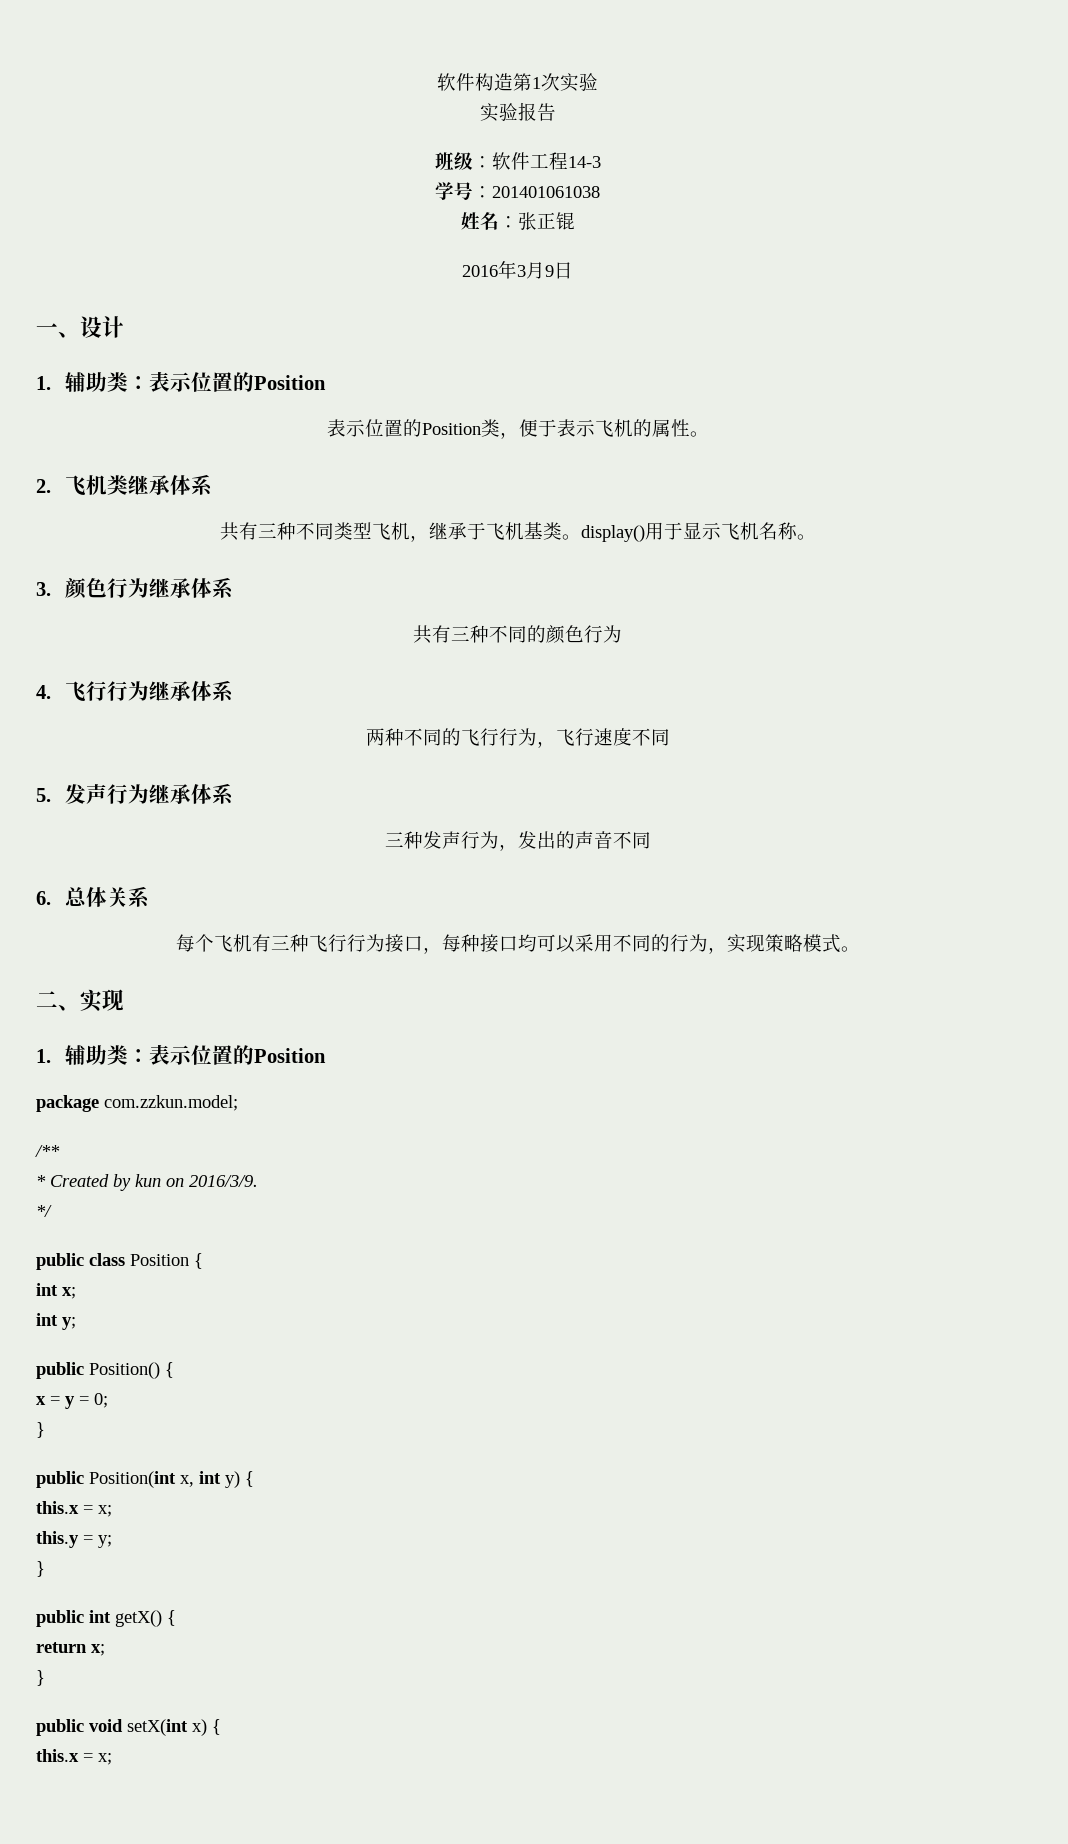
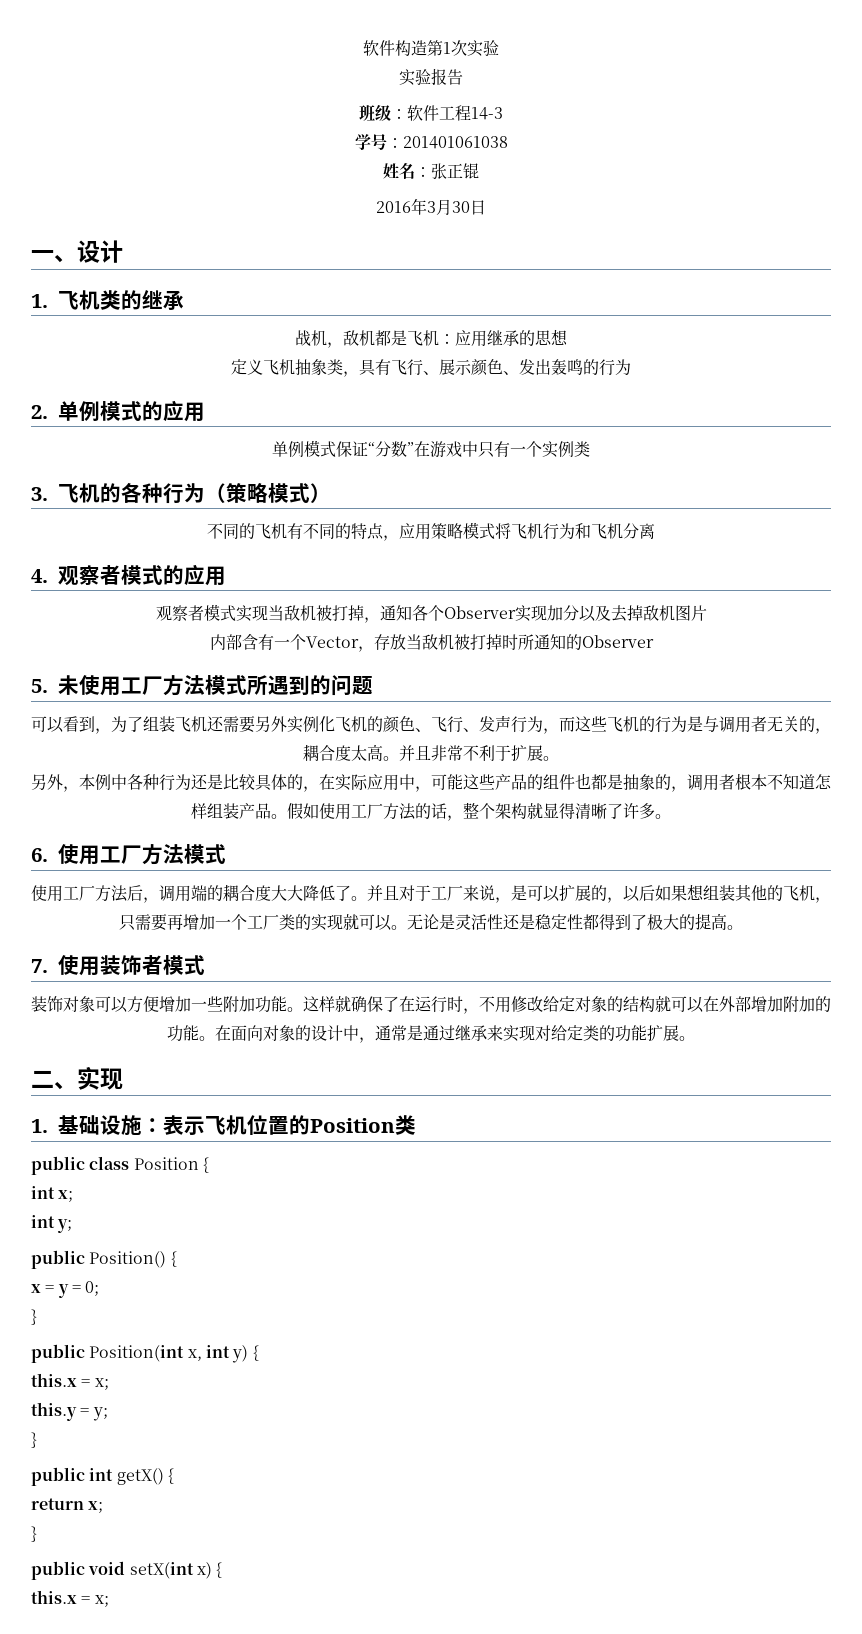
- 2016年3月9日
+ 2016年3月30日
  一、设计
- 1.辅助类：表示位置的Position
- 表示位置的Position类，便于表示飞机的属性。
- 2.飞机类继承体系
- 共有三种不同类型飞机，继承于飞机基类。display()用于显示飞机名称。
- 3.颜色行为继承体系
- 共有三种不同的颜色行为
- 4.飞行行为继承体系
- 两种不同的飞行行为，飞行速度不同
- 5.发声行为继承体系
- 三种发声行为，发出的声音不同
- 6.总体关系
- 每个飞机有三种飞行行为接口，每种接口均可以采用不同的行为，实现策略模式。
+ 1.飞机类的继承
+ 战机，敌机都是飞机：应用继承的思想
+ 定义飞机抽象类，具有飞行、展示颜色、发出轰鸣的行为
+ 2.单例模式的应用
+ 单例模式保证“分数”在游戏中只有一个实例类
+ 3.飞机的各种行为（策略模式）
+ 不同的飞机有不同的特点，应用策略模式将飞机行为和飞机分离
+ 4.观察者模式的应用
+ 观察者模式实现当敌机被打掉，通知各个Observer实现加分以及去掉敌机图片
+ 内部含有一个Vector，存放当敌机被打掉时所通知的Observer
+ 5.未使用工厂方法模式所遇到的问题
+ 可以看到，为了组装飞机还需要另外实例化飞机的颜色、飞行、发声行为，而这些飞机的行为是与调用者无关的，耦合度太高。并且非常不利于扩展。
+ 另外，本例中各种行为还是比较具体的，在实际应用中，可能这些产品的组件也都是抽象的，调用者根本不知道怎样组装产品。假如使用工厂方法的话，整个架构就显得清晰了许多。
+ 6.使用工厂方法模式
+ 使用工厂方法后，调用端的耦合度大大降低了。并且对于工厂来说，是可以扩展的，以后如果想组装其他的飞机，只需要再增加一个工厂类的实现就可以。无论是灵活性还是稳定性都得到了极大的提高。
+ 7.使用装饰者模式
+ 装饰对象可以方便增加一些附加功能。这样就确保了在运行时，不用修改给定对象的结构就可以在外部增加附加的功能。在面向对象的设计中，通常是通过继承来实现对给定类的功能扩展。
  二、实现
- 1.辅助类：表示位置的Position
- package com.zzkun.model;
- /**
- * Created by kun on 2016/3/9.
- */
+ 1.基础设施：表示飞机位置的Position类

